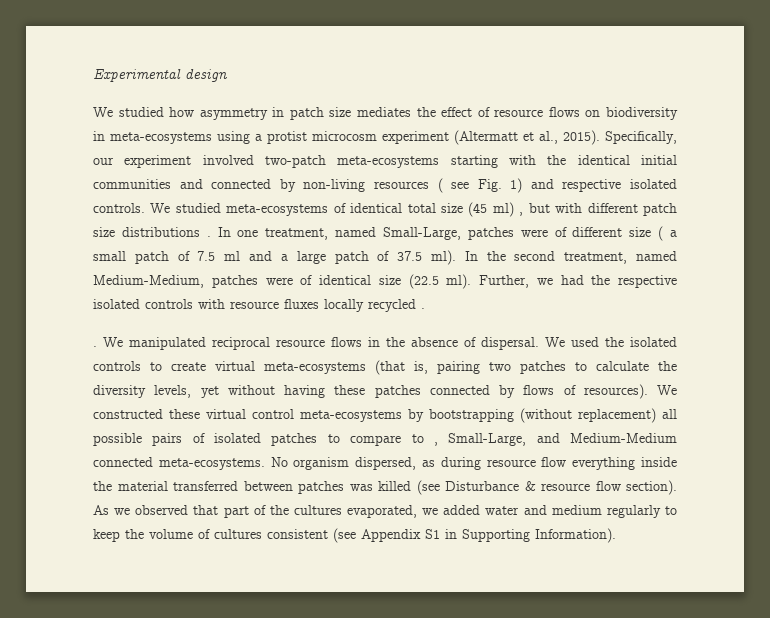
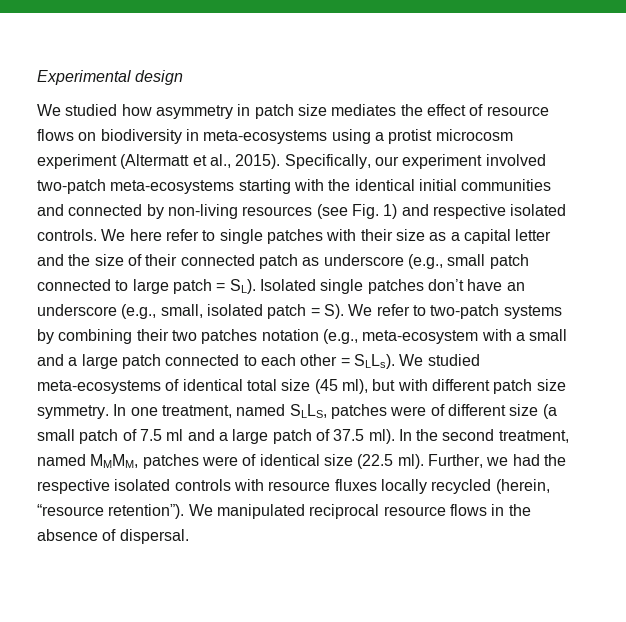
- Specifically, our experiment involved two-patch meta-ecosystems starting with the identical initial communities and connected by non-living resources ( see Fig. 1) and respective isolated controls.
+ Specifically, our experiment involved two-patch meta-ecosystems starting with the identical initial communities and connected by non-living resources (see Fig. 1) and respective isolated controls.
- We studied meta-ecosystems of identical total size (45 ml) , but with different patch size distributions .
+ We here refer to single patches with their size as a capital letter and the size of their connected patch as underscore (e.g., small patch connected to large patch = SL). Isolated single patches don’t have an underscore (e.g., small, isolated patch = S). We refer to two-patch systems by combining their two patches notation (e.g., meta-ecosystem with a small and a large patch connected to each other = SLLs). We studied meta-ecosystems of identical total size (45 ml), but with different patch size symmetry.
- In one treatment, named Small-Large, patches were of different size ( a small patch of 7.5 ml and a large patch of 37.5 ml).
+ In one treatment, named SLLS, patches were of different size (a small patch of 7.5 ml and a large patch of 37.5 ml).
- In the second treatment, named Medium-Medium, patches were of identical size (22.5 ml).
+ In the second treatment, named MMMM, patches were of identical size (22.5 ml).
- Further, we had the respective isolated controls with resource fluxes locally recycled .
- .
+ Further, we had the respective isolated controls with resource fluxes locally recycled (herein, “resource retention”).
- We used the isolated controls to create virtual meta-ecosystems (that is, pairing two patches to calculate the diversity levels, yet without having these patches connected by flows of resources). We constructed these virtual control meta-ecosystems by bootstrapping (without replacement) all possible pairs of isolated patches to compare to , Small-Large, and Medium-Medium connected meta-ecosystems. No organism dispersed, as during resource flow everything inside the material transferred between patches was killed (see Disturbance & resource flow section). As we observed that part of the cultures evaporated, we added water and medium regularly to keep the volume of cultures consistent (see Appendix S1 in Supporting Information).

